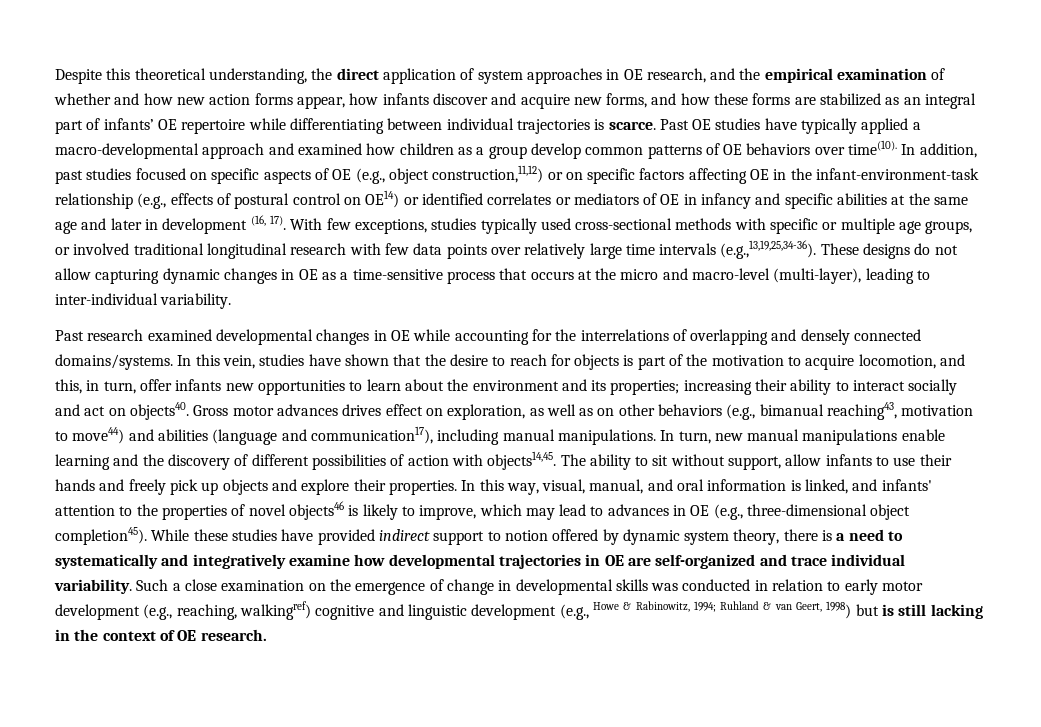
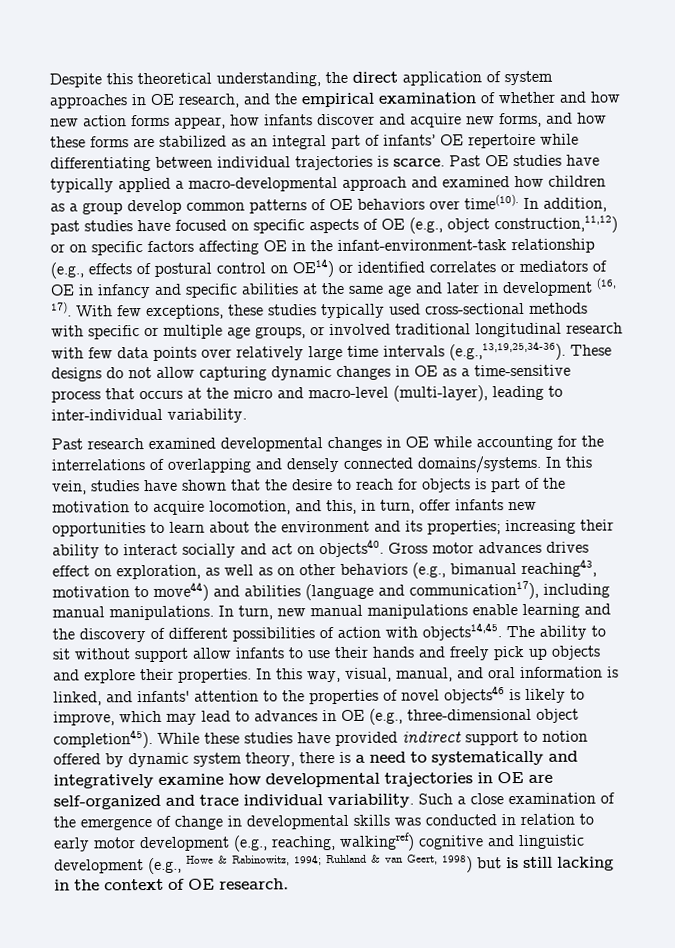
- In addition, past studies focused on specific aspects of OE (e.g., object construction,11,12) or on specific factors affecting OE in the infant-environment-task relationship (e.g., effects of postural control on OE14) or identified correlates or mediators of OE in infancy and specific abilities at the same age and later in development (16, 17).
+ In addition, past studies have focused on specific aspects of OE (e.g., object construction,11,12) or on specific factors affecting OE in the infant-environment-task relationship (e.g., effects of postural control on OE14) or identified correlates or mediators of OE in infancy and specific abilities at the same age and later in development (16, 17).
- With few exceptions, studies typically used cross-sectional methods with specific or multiple age groups, or involved traditional longitudinal research with few data points over relatively large time intervals (e.g.,13,19,25,34-36). These designs do not allow capturing dynamic changes in OE as a time-sensitive process that occurs at the micro and macro-level (multi-layer), leading to inter-individual variability.
+ With few exceptions, these studies typically used cross-sectional methods with specific or multiple age groups, or involved traditional longitudinal research with few data points over relatively large time intervals (e.g.,13,19,25,34-36). These designs do not allow capturing dynamic changes in OE as a time-sensitive process that occurs at the micro and macro-level (multi-layer), leading to inter-individual variability.
- The ability to sit without support, allow infants to use their hands and freely pick up objects and explore their properties.
+ The ability to sit without support allow infants to use their hands and freely pick up objects and explore their properties.
- Such a close examination on the emergence of change in developmental skills was conducted in relation to early motor development (e.g., reaching, walkingref) cognitive and linguistic development (e.g., Howe & Rabinowitz, 1994; Ruhland & van Geert, 1998) but is still lacking in the context of OE research.
+ Such a close examination of the emergence of change in developmental skills was conducted in relation to early motor development (e.g., reaching, walkingref) cognitive and linguistic development (e.g., Howe & Rabinowitz, 1994; Ruhland & van Geert, 1998) but is still lacking in the context of OE research.

